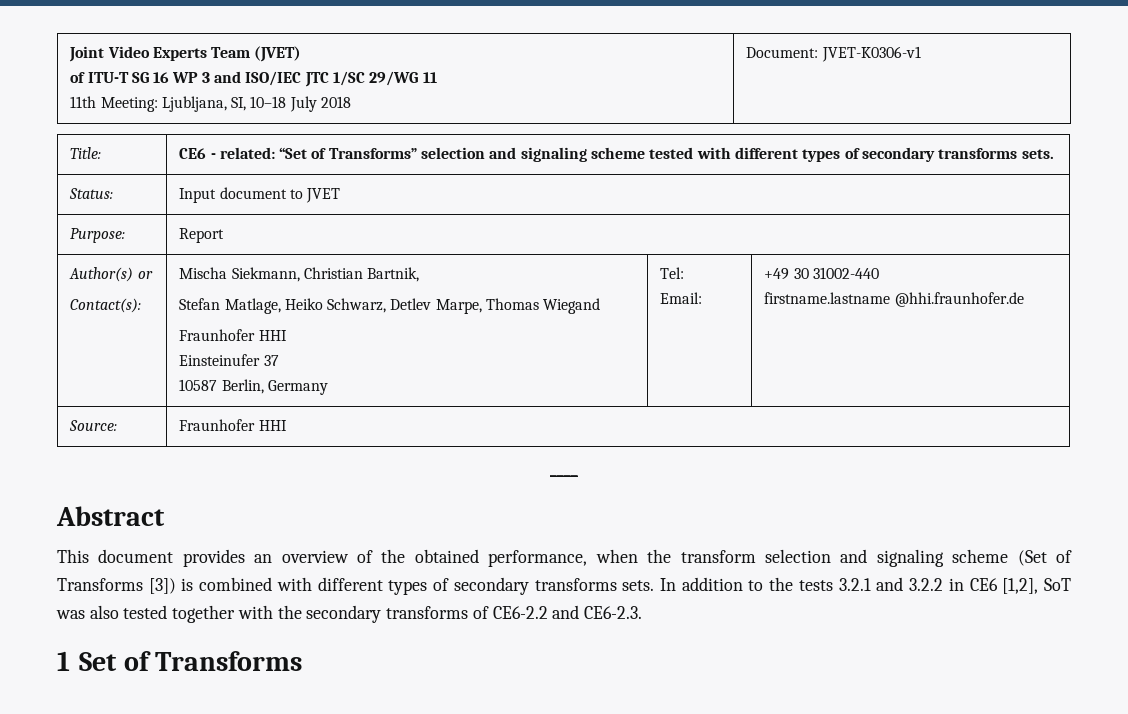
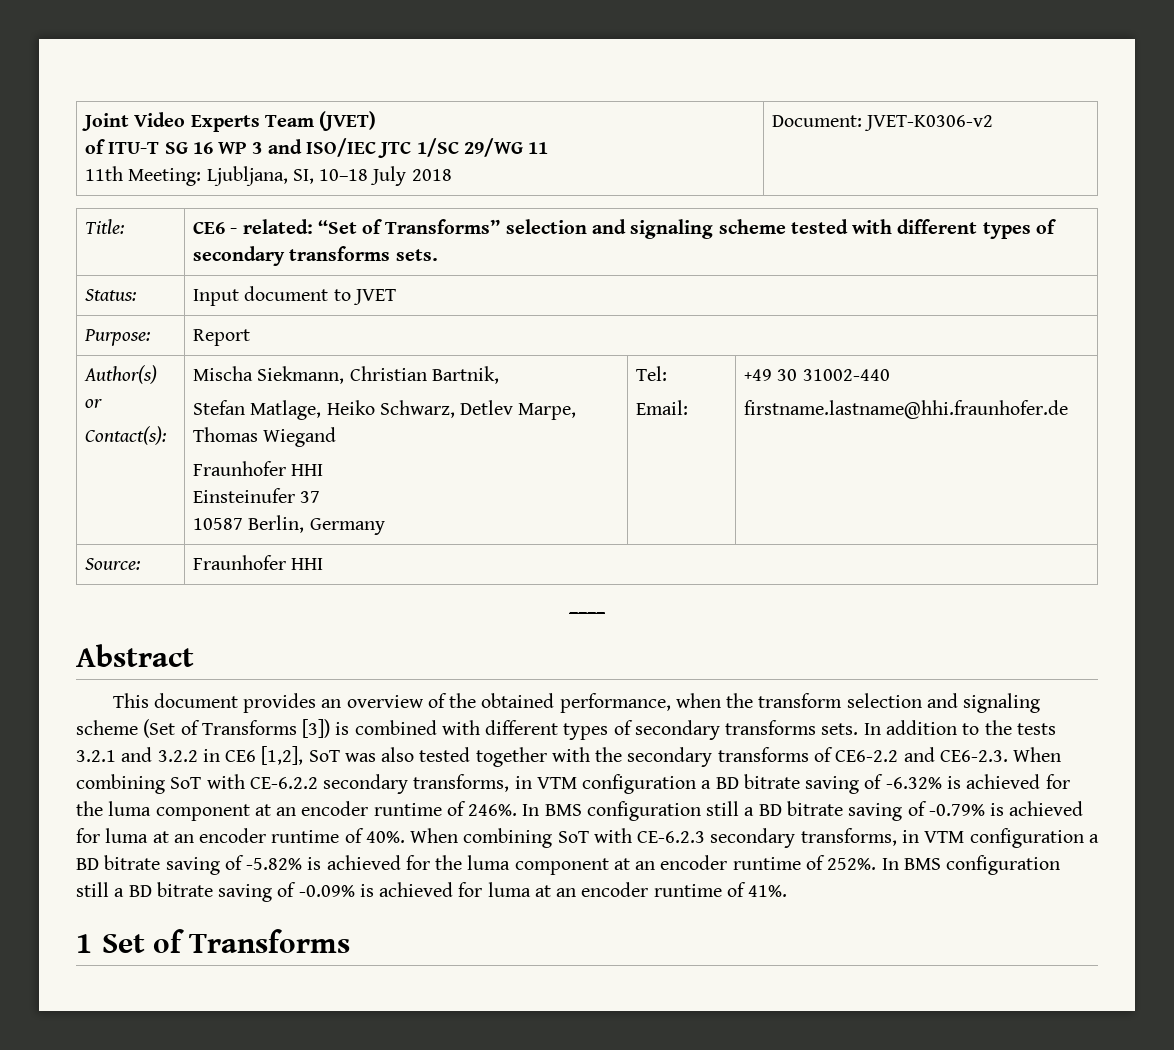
  Joint Video Experts Team (JVET)
  of ITU-T SG 16 WP 3 and ISO/IEC JTC 1/SC 29/WG 11
- 11th Meeting: Ljubljana, SI, 10–18 July 2018 | Document: JVET-K0306-v1
+ 11th Meeting: Ljubljana, SI, 10–18 July 2018 | Document: JVET-K0306-v2
  Author(s) or
  Contact(s): | Mischa Siekmann, Christian Bartnik,
  Stefan Matlage, Heiko Schwarz, Detlev Marpe, Thomas Wiegand
  Fraunhofer HHI
  Einsteinufer 37
  10587 Berlin, Germany | Tel:
  Email: | +49 30 31002-440
- firstname.lastname @hhi.fraunhofer.de
+ firstname.lastname@hhi.fraunhofer.de
- In addition to the tests 3.2.1 and 3.2.2 in CE6 [1,2], SoT was also tested together with the secondary transforms of CE6-2.2 and CE6-2.3.
+ In addition to the tests 3.2.1 and 3.2.2 in CE6 [1,2], SoT was also tested together with the secondary transforms of CE6-2.2 and CE6-2.3. When combining SoT with CE-6.2.2 secondary transforms, in VTM configuration a BD bitrate saving of -6.32% is achieved for the luma component at an encoder runtime of 246%. In BMS configuration still a BD bitrate saving of -0.79% is achieved for luma at an encoder runtime of 40%. When combining SoT with CE-6.2.3 secondary transforms, in VTM configuration a BD bitrate saving of -5.82% is achieved for the luma component at an encoder runtime of 252%. In BMS configuration still a BD bitrate saving of -0.09% is achieved for luma at an encoder runtime of 41%.

